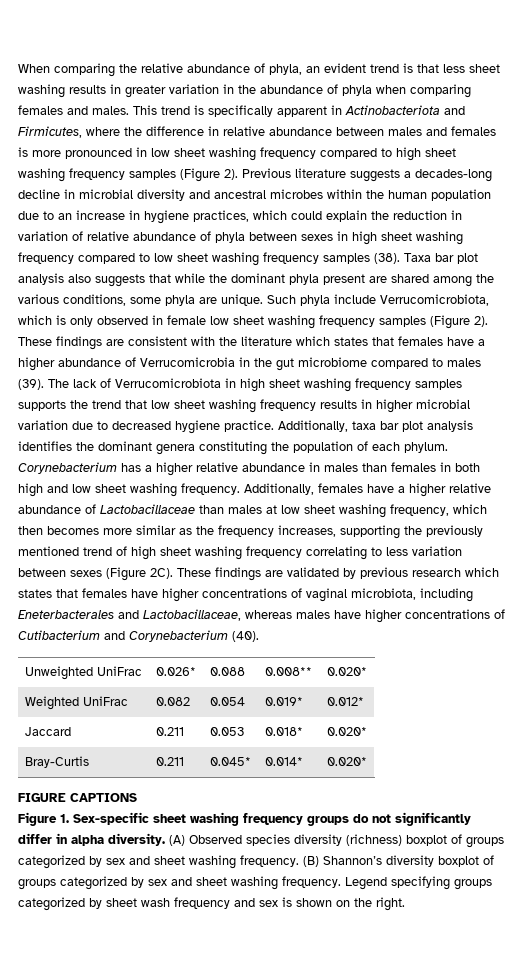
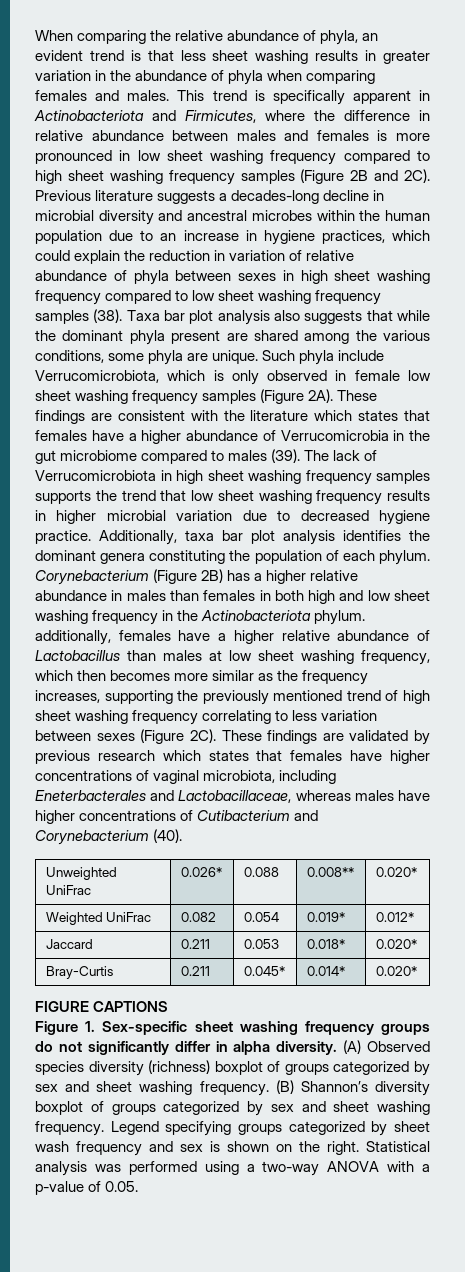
- This trend is specifically apparent in Actinobacteriota and Firmicutes, where the difference in relative abundance between males and females is more pronounced in low sheet washing frequency compared to high sheet washing frequency samples (Figure 2).
+ This trend is specifically apparent in Actinobacteriota and Firmicutes, where the difference in relative abundance between males and females is more pronounced in low sheet washing frequency compared to high sheet washing frequency samples (Figure 2B and 2C).
- Such phyla include Verrucomicrobiota, which is only observed in female low sheet washing frequency samples (Figure 2).
+ Such phyla include Verrucomicrobiota, which is only observed in female low sheet washing frequency samples (Figure 2A).
- Corynebacterium has a higher relative abundance in males than females in both high and low sheet washing frequency. Additionally, females have a higher relative abundance of Lactobacillaceae than males at low sheet washing frequency, which then becomes more similar as the frequency increases, supporting the previously mentioned trend of high sheet washing frequency correlating to less variation between sexes (Figure 2C).
+ Corynebacterium (Figure 2B) has a higher relative abundance in males than females in both high and low sheet washing frequency in the Actinobacteriota phylum. additionally, females have a higher relative abundance of Lactobacillus than males at low sheet washing frequency, which then becomes more similar as the frequency increases, supporting the previously mentioned trend of high sheet washing frequency correlating to less variation between sexes (Figure 2C).
+ Statistical analysis was performed using a two-way ANOVA with a p-value of 0.05.

